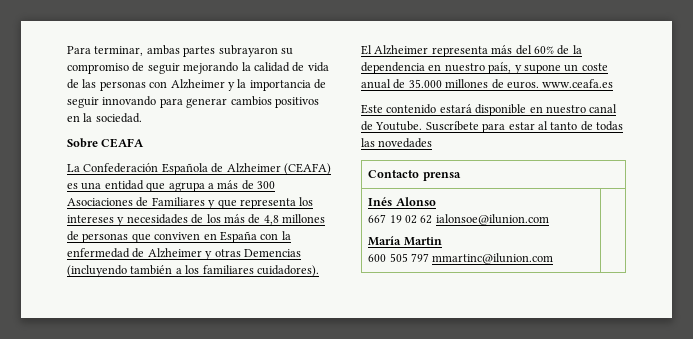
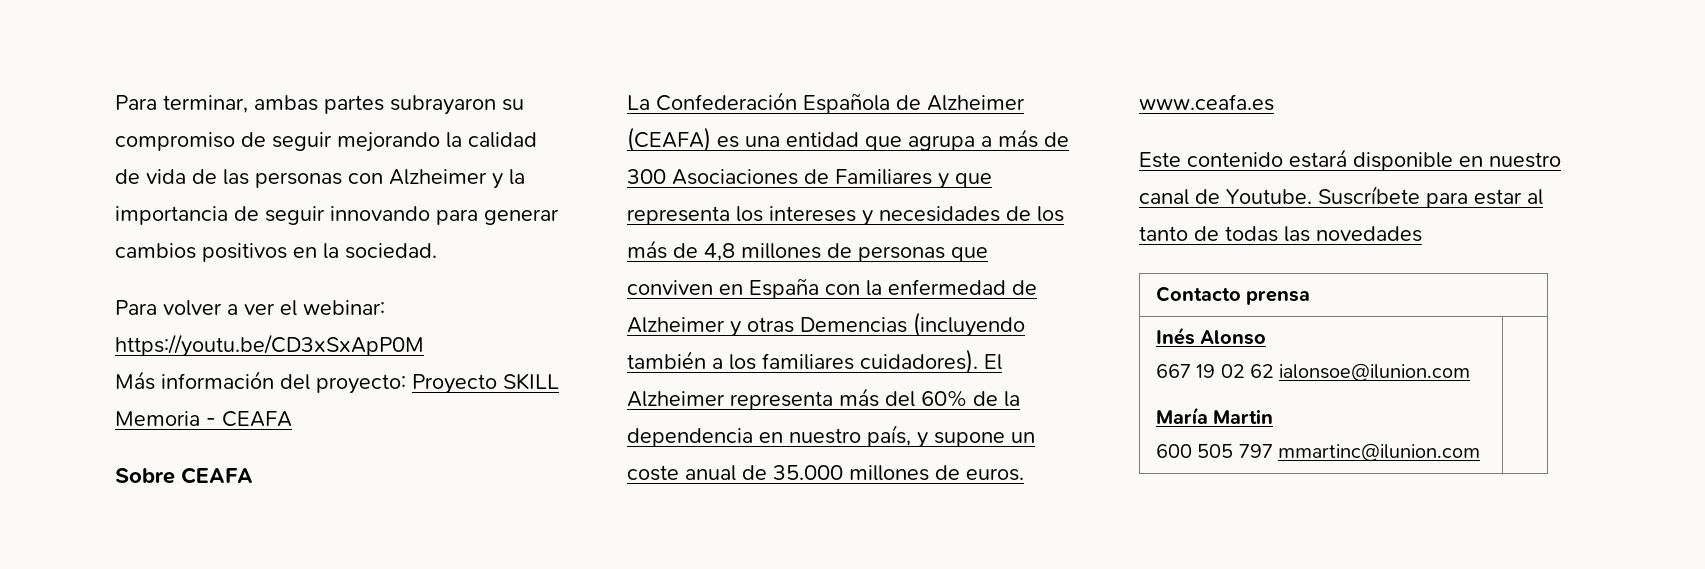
+ Para volver a ver el webinar: https://youtu.be/CD3xSxApP0M
+ Más información del proyecto: Proyecto SKILL Memoria - CEAFA

